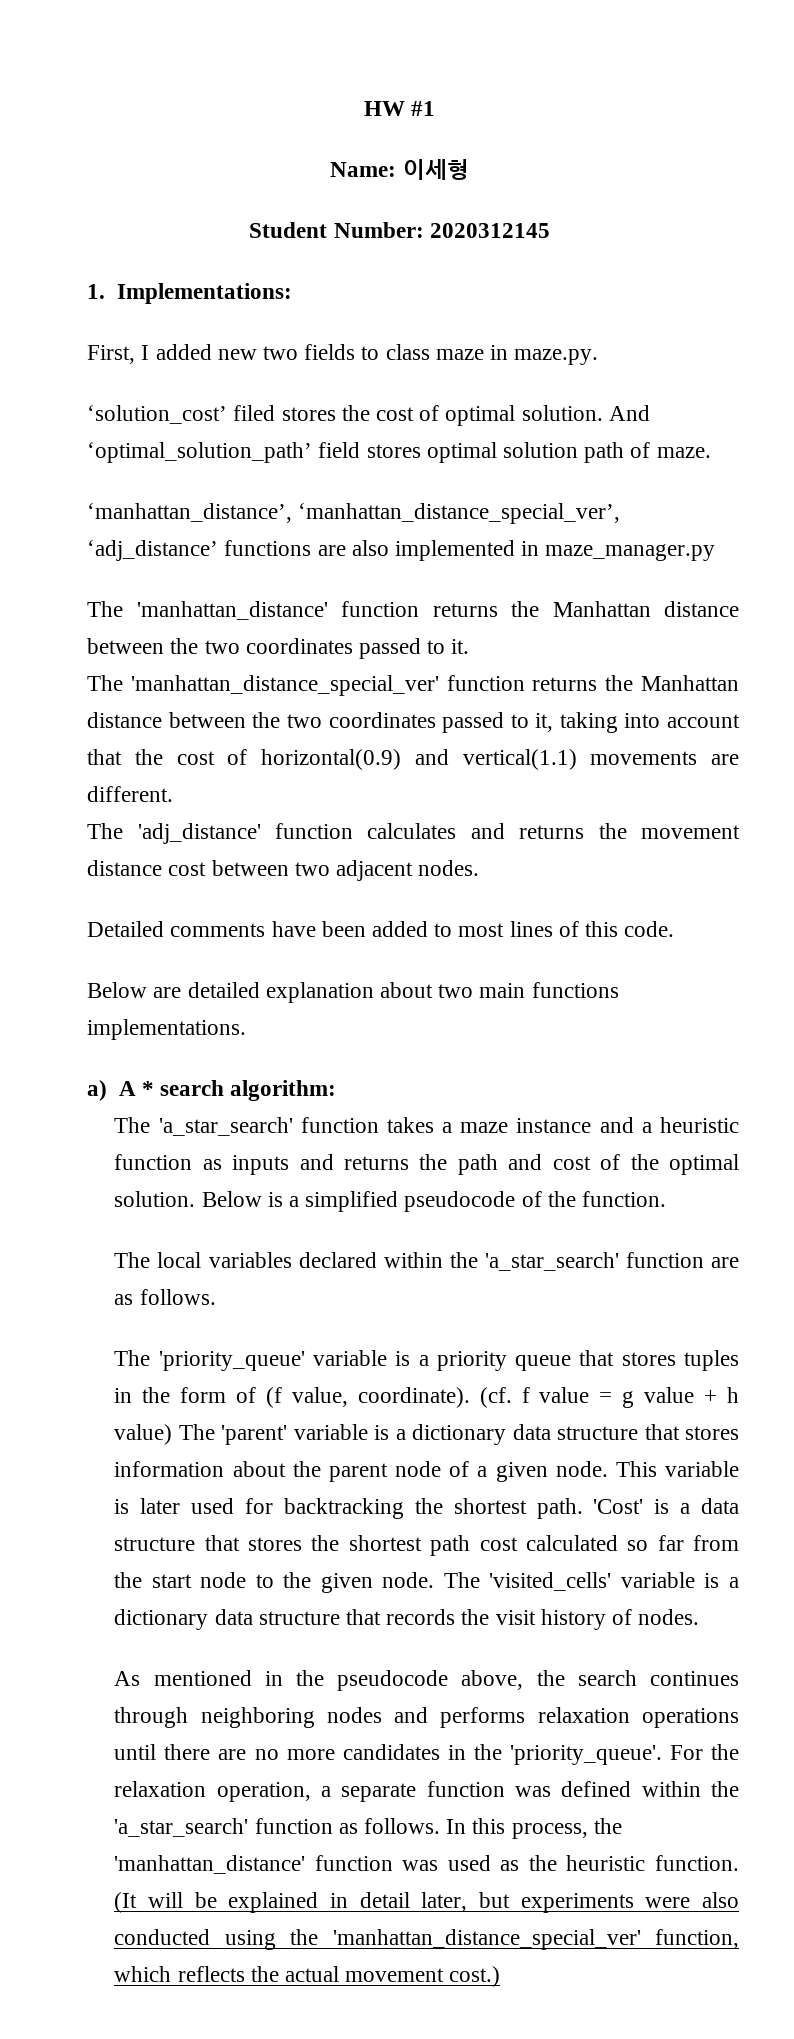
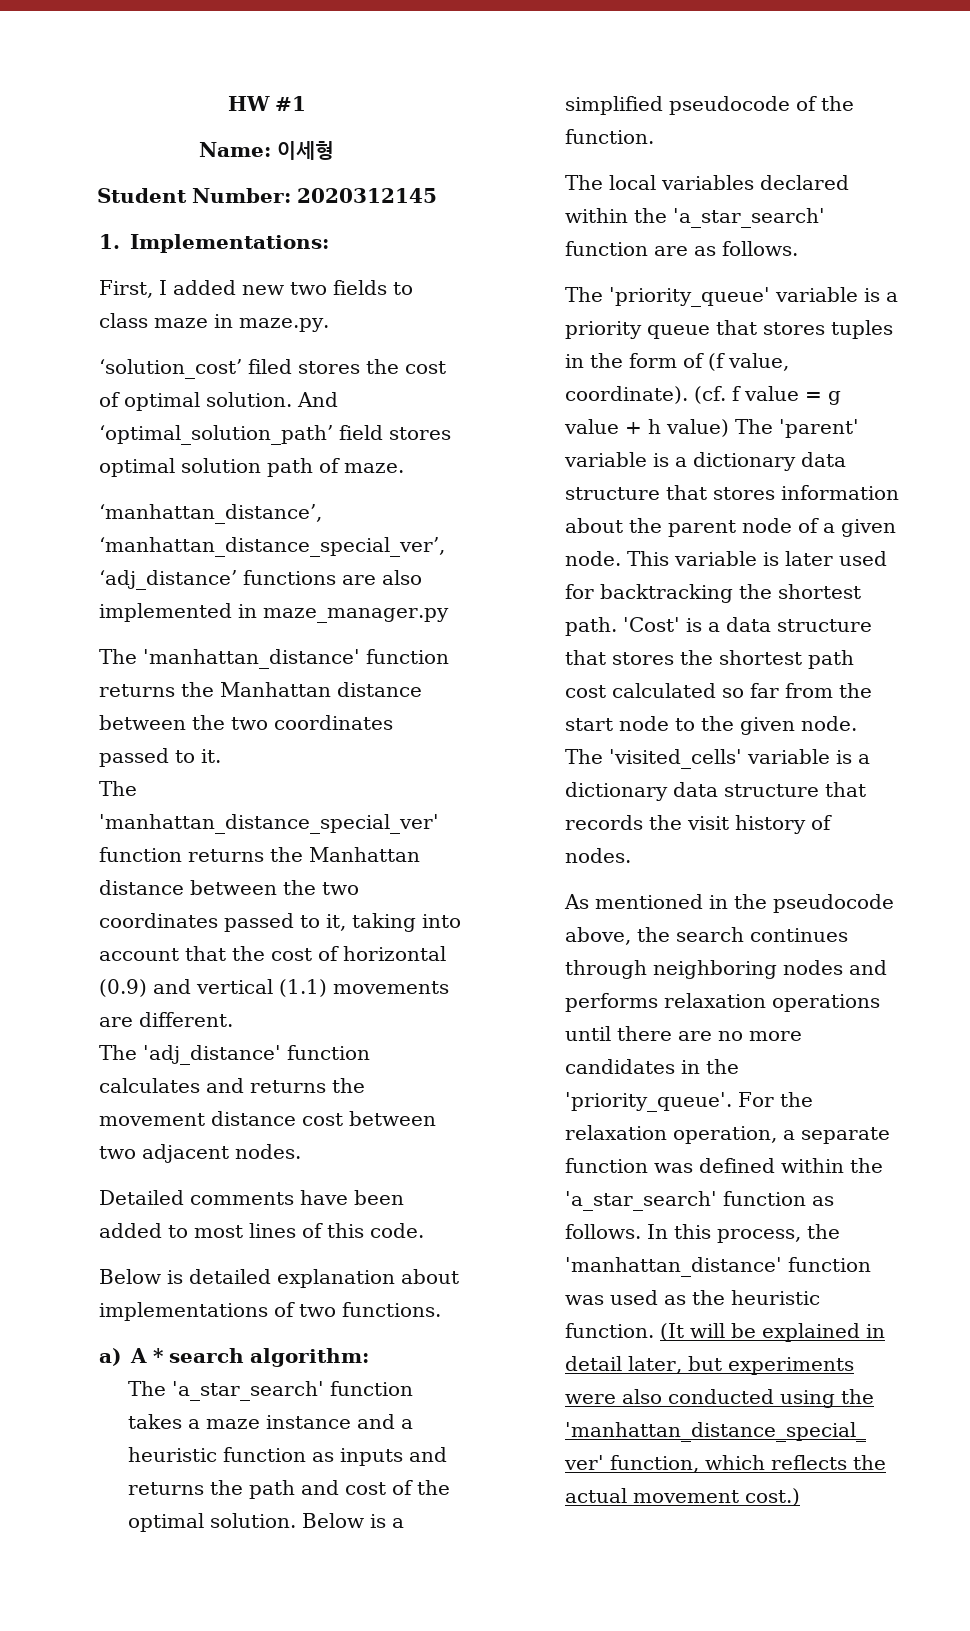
- The 'manhattan_distance_special_ver' function returns the Manhattan distance between the two coordinates passed to it, taking into account that the cost of horizontal(0.9) and vertical(1.1) movements are different.
+ The 'manhattan_distance_special_ver' function returns the Manhattan distance between the two coordinates passed to it, taking into account that the cost of horizontal (0.9) and vertical (1.1) movements are different.
- Below are detailed explanation about two main functions implementations.
+ Below is detailed explanation about implementations of two functions.

